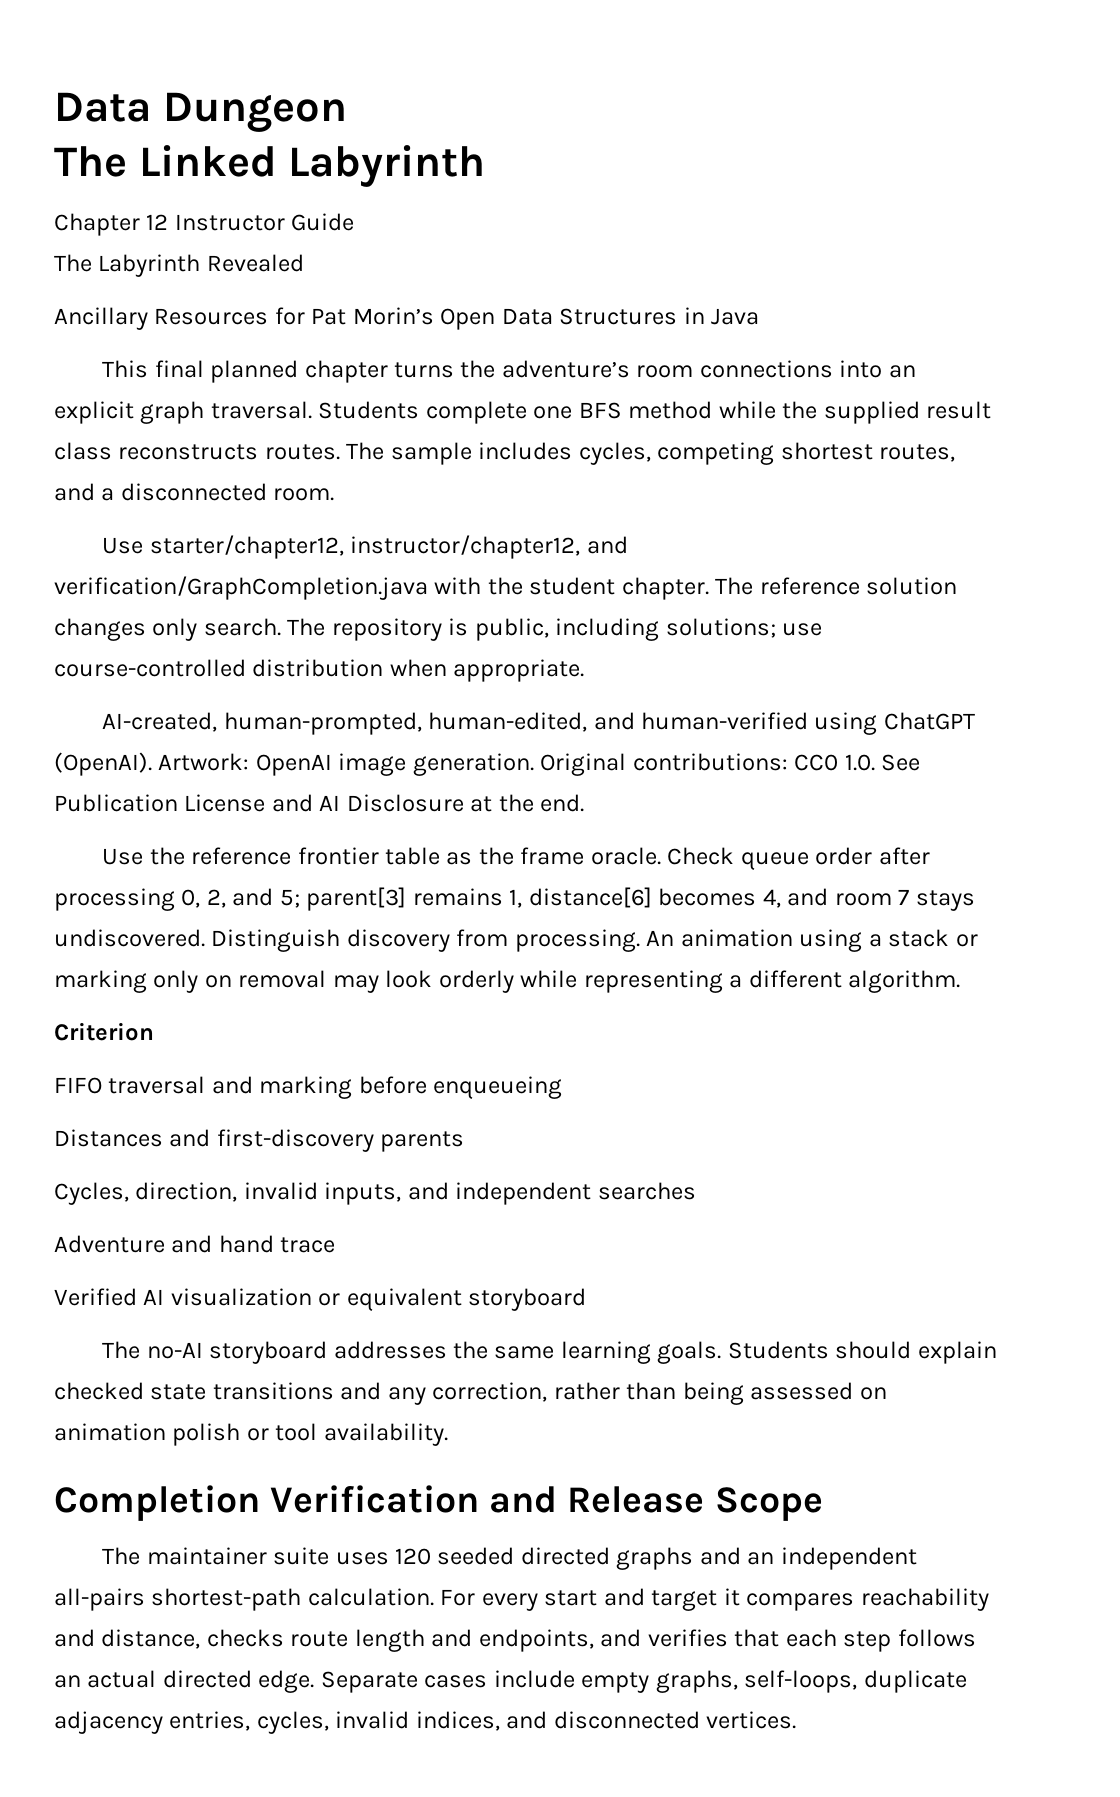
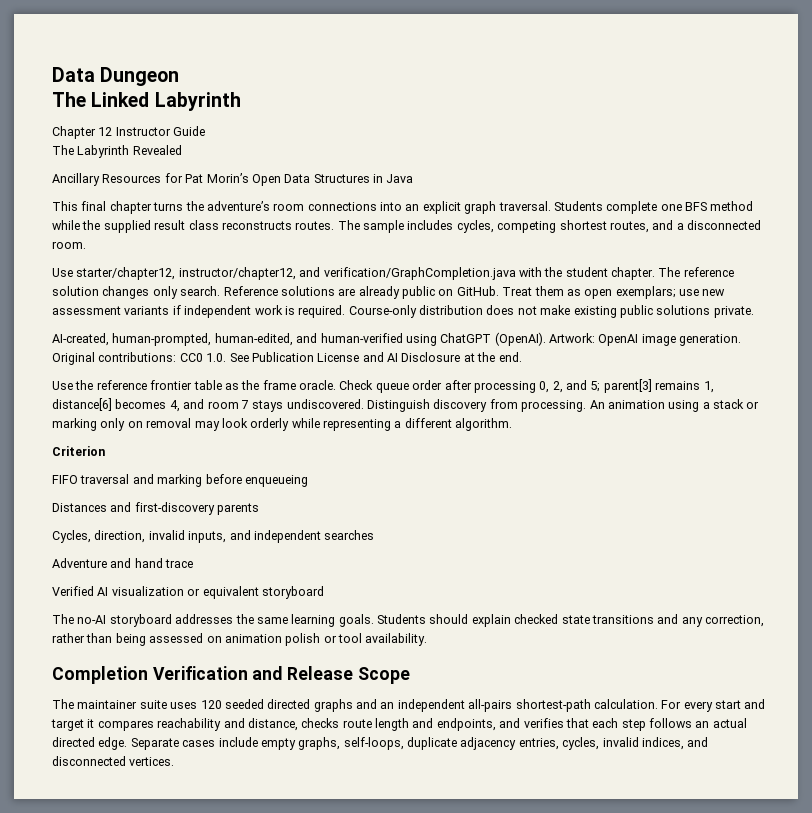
- This final planned chapter turns the adventure’s room connections into an explicit graph traversal.
+ This final chapter turns the adventure’s room connections into an explicit graph traversal.
- The repository is public, including solutions; use course-controlled distribution when appropriate.
+ Reference solutions are already public on GitHub. Treat them as open exemplars; use new assessment variants if independent work is required. Course-only distribution does not make existing public solutions private.

